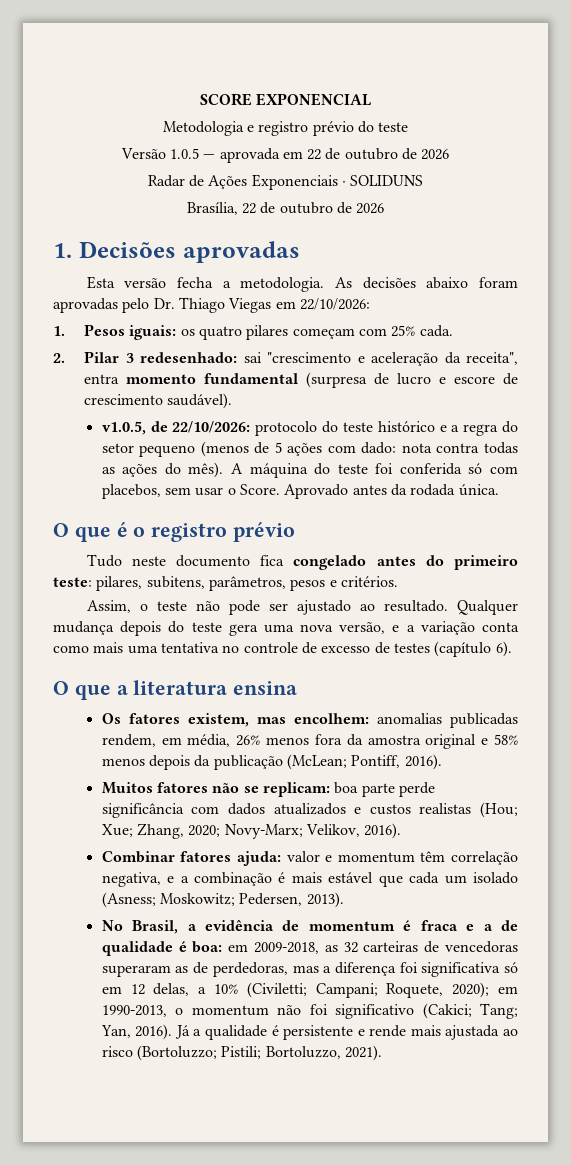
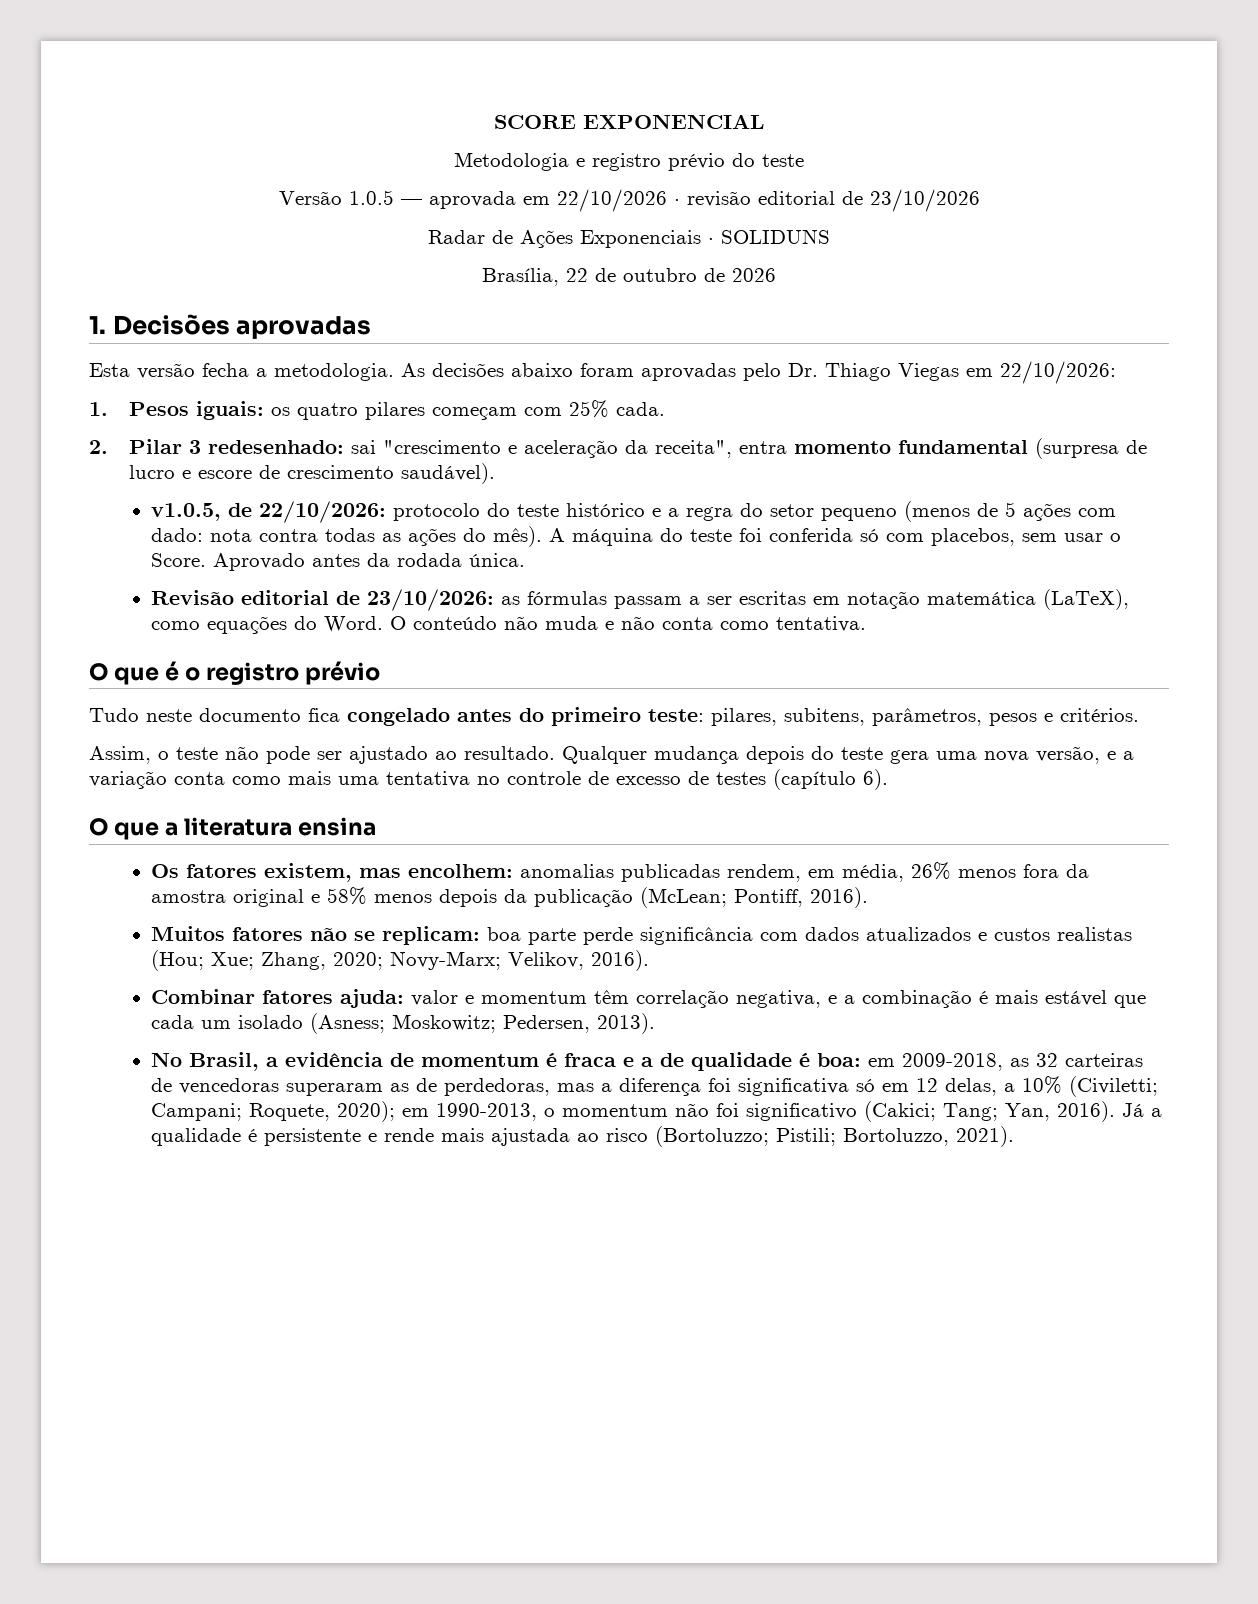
- Versão 1.0.5 — aprovada em 22 de outubro de 2026
+ Versão 1.0.5 — aprovada em 22/10/2026 · revisão editorial de 23/10/2026
+ Revisão editorial de 23/10/2026: as fórmulas passam a ser escritas em notação matemática (LaTeX), como equações do Word. O conteúdo não muda e não conta como tentativa.

